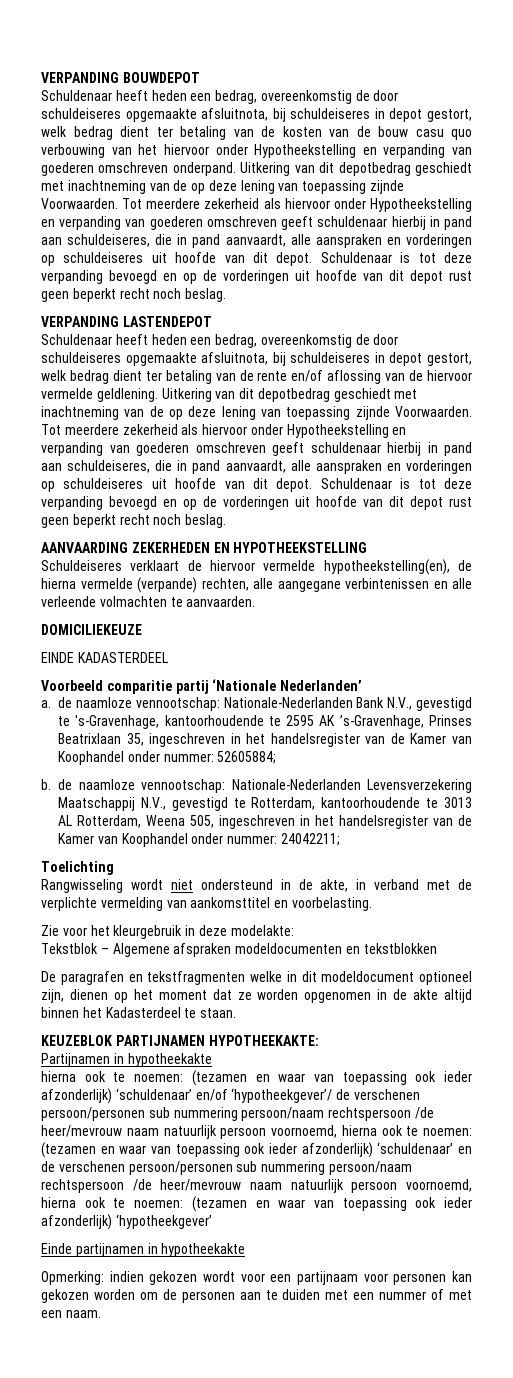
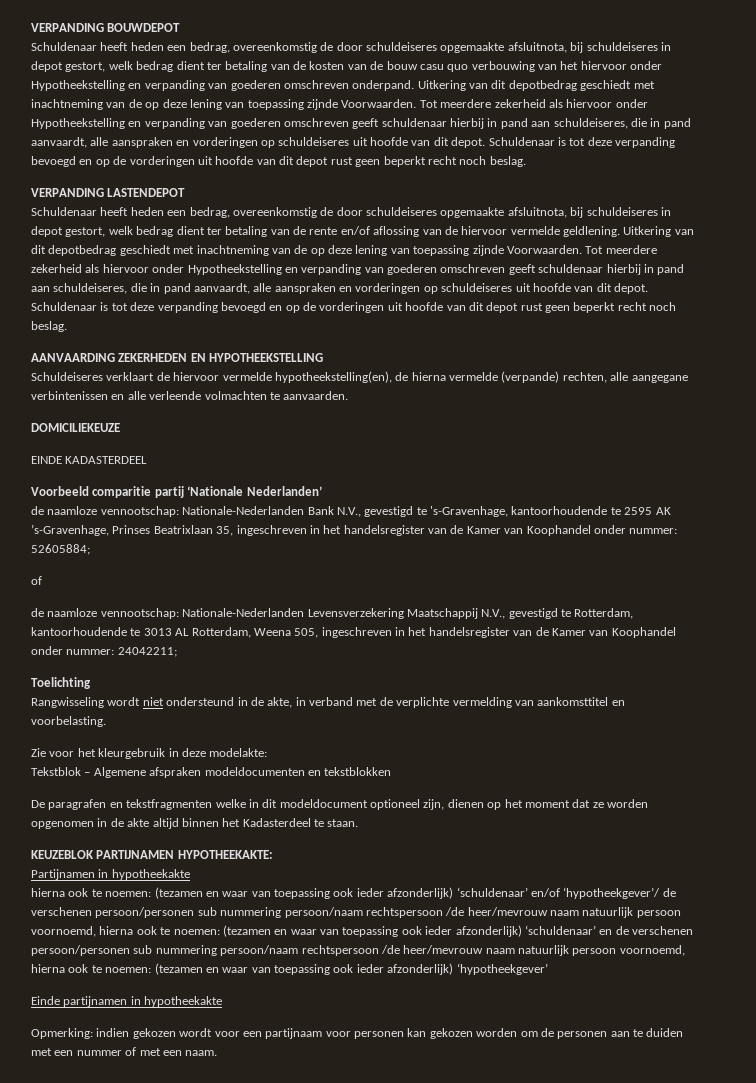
- a. de naamloze vennootschap: Nationale-Nederlanden Bank N.V., gevestigd te 's-Gravenhage, kantoorhoudende te 2595 AK ’s-Gravenhage, Prinses Beatrixlaan 35, ingeschreven in het handelsregister van de Kamer van Koophandel onder nummer: 52605884;
- b. de naamloze vennootschap: Nationale-Nederlanden Levensverzekering Maatschappij N.V., gevestigd te Rotterdam, kantoorhoudende te 3013 AL Rotterdam, Weena 505, ingeschreven in het handelsregister van de Kamer van Koophandel onder nummer: 24042211;
+ de naamloze vennootschap: Nationale-Nederlanden Bank N.V., gevestigd te 's-Gravenhage, kantoorhoudende te 2595 AK ’s-Gravenhage, Prinses Beatrixlaan 35, ingeschreven in het handelsregister van de Kamer van Koophandel onder nummer: 52605884;
+ of
+ de naamloze vennootschap: Nationale-Nederlanden Levensverzekering Maatschappij N.V., gevestigd te Rotterdam, kantoorhoudende te 3013 AL Rotterdam, Weena 505, ingeschreven in het handelsregister van de Kamer van Koophandel onder nummer: 24042211;

